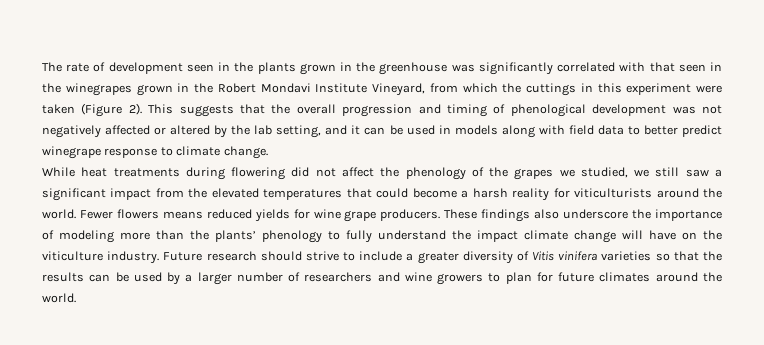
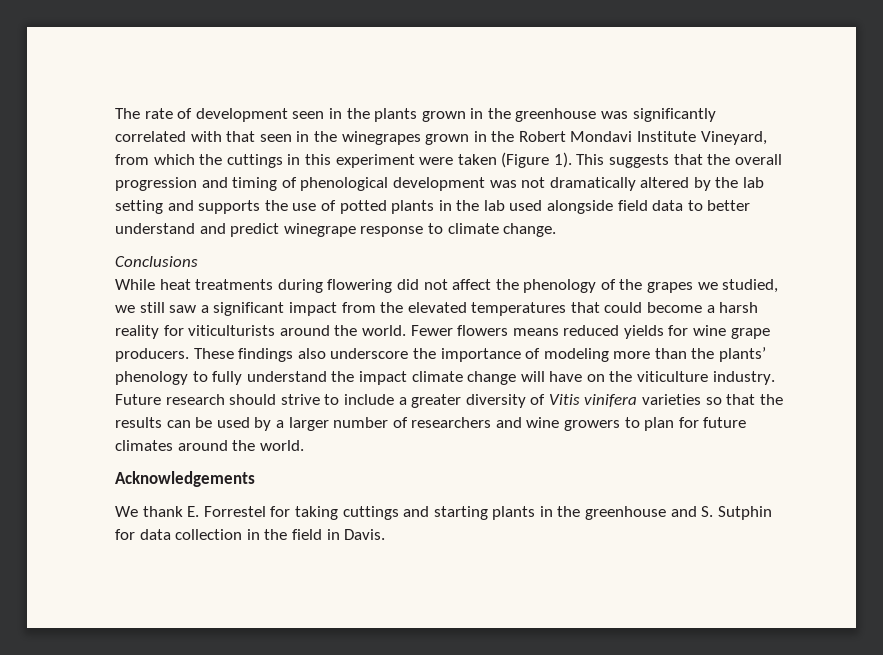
- The rate of development seen in the plants grown in the greenhouse was significantly correlated with that seen in the winegrapes grown in the Robert Mondavi Institute Vineyard, from which the cuttings in this experiment were taken (Figure 2).
+ The rate of development seen in the plants grown in the greenhouse was significantly correlated with that seen in the winegrapes grown in the Robert Mondavi Institute Vineyard, from which the cuttings in this experiment were taken (Figure 1).
- This suggests that the overall progression and timing of phenological development was not negatively affected or altered by the lab setting, and it can be used in models along with field data to better predict winegrape response to climate change.
+ This suggests that the overall progression and timing of phenological development was not dramatically altered by the lab setting and supports the use of potted plants in the lab used alongside field data to better understand and predict winegrape response to climate change.
+ Conclusions
+ Acknowledgements
+ We thank E. Forrestel for taking cuttings and starting plants in the greenhouse and S. Sutphin for data collection in the field in Davis.

